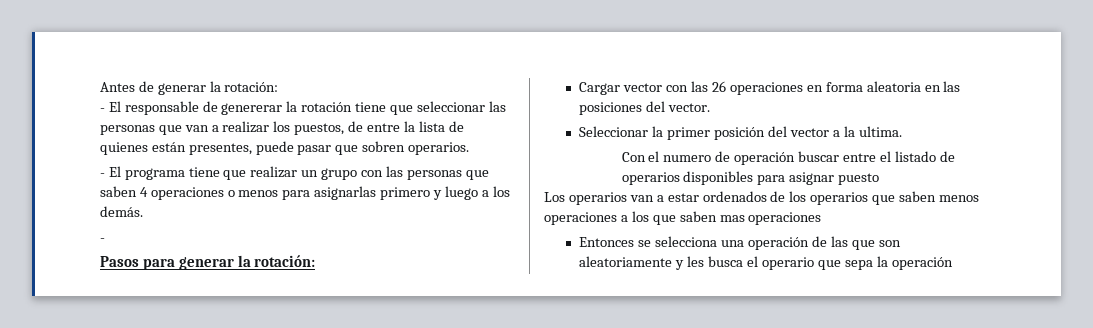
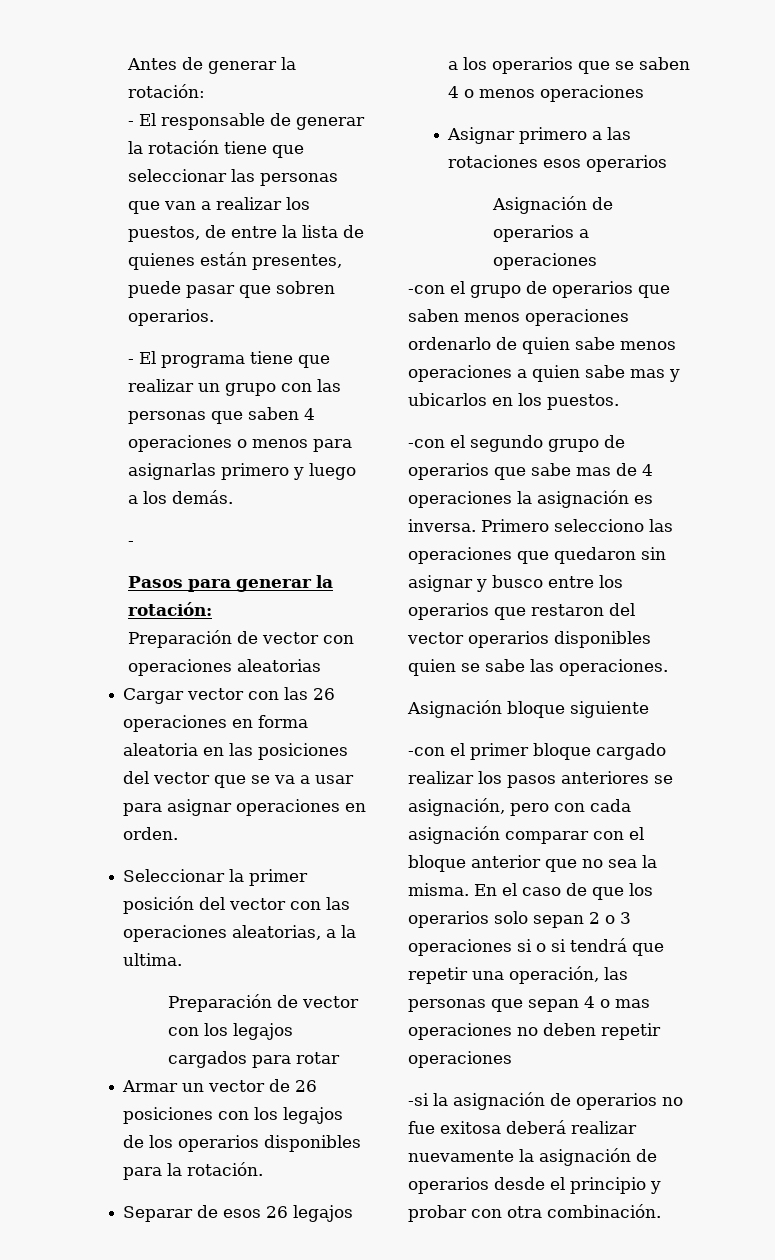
- - El responsable de genererar la rotación tiene que seleccionar las personas que van a realizar los puestos, de entre la lista de quienes están presentes, puede pasar que sobren operarios.
+ - El responsable de generar la rotación tiene que seleccionar las personas que van a realizar los puestos, de entre la lista de quienes están presentes, puede pasar que sobren operarios.
+ Preparación de vector con operaciones aleatorias
- Cargar vector con las 26 operaciones en forma aleatoria en las posiciones del vector.
+ Cargar vector con las 26 operaciones en forma aleatoria en las posiciones del vector que se va a usar para asignar operaciones en orden.
- Seleccionar la primer posición del vector a la ultima.
+ Seleccionar la primer posición del vector con las operaciones aleatorias, a la ultima.
- Con el numero de operación buscar entre el listado de operarios disponibles para asignar puesto
- Los operarios van a estar ordenados de los operarios que saben menos operaciones a los que saben mas operaciones
- Entonces se selecciona una operación de las que son aleatoriamente y les busca el operario que sepa la operación
+ Preparación de vector con los legajos cargados para rotar
+ Armar un vector de 26 posiciones con los legajos de los operarios disponibles para la rotación.
+ Separar de esos 26 legajos a los operarios que se saben 4 o menos operaciones
+ Asignar primero a las rotaciones esos operarios
+ Asignación de operarios a operaciones
+ -con el grupo de operarios que saben menos operaciones ordenarlo de quien sabe menos operaciones a quien sabe mas y ubicarlos en los puestos.
+ -con el segundo grupo de operarios que sabe mas de 4 operaciones la asignación es inversa. Primero selecciono las operaciones que quedaron sin asignar y busco entre los operarios que restaron del vector operarios disponibles quien se sabe las operaciones.
+ Asignación bloque siguiente
+ -con el primer bloque cargado realizar los pasos anteriores se asignación, pero con cada asignación comparar con el bloque anterior que no sea la misma. En el caso de que los operarios solo sepan 2 o 3 operaciones si o si tendrá que repetir una operación, las personas que sepan 4 o mas operaciones no deben repetir operaciones
+ -si la asignación de operarios no fue exitosa deberá realizar nuevamente la asignación de operarios desde el principio y probar con otra combinación.

